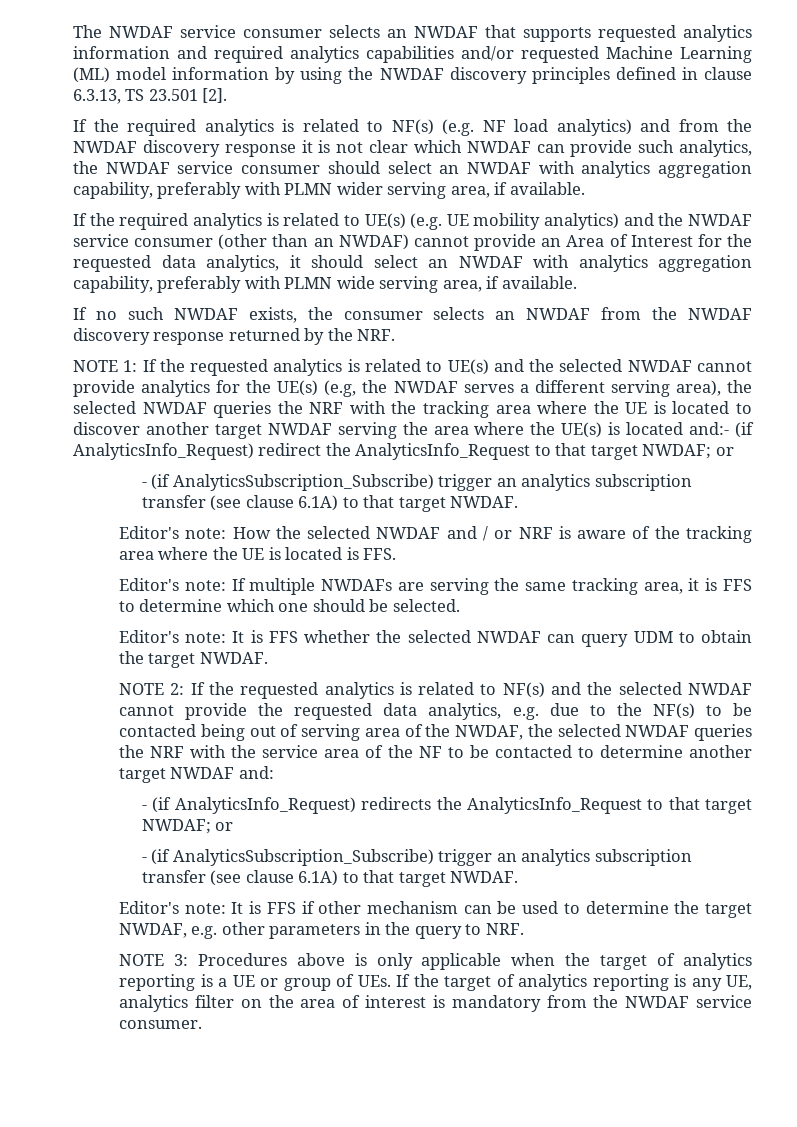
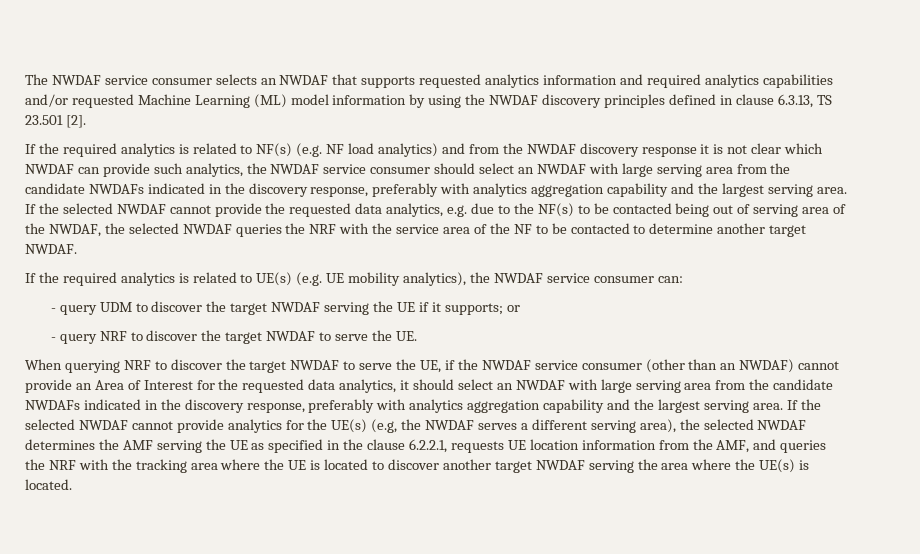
- If the required analytics is related to NF(s) (e.g. NF load analytics) and from the NWDAF discovery response it is not clear which NWDAF can provide such analytics, the NWDAF service consumer should select an NWDAF with analytics aggregation capability, preferably with PLMN wider serving area, if available.
- If the required analytics is related to UE(s) (e.g. UE mobility analytics) and the NWDAF service consumer (other than an NWDAF) cannot provide an Area of Interest for the requested data analytics, it should select an NWDAF with analytics aggregation capability, preferably with PLMN wide serving area, if available.
- If no such NWDAF exists, the consumer selects an NWDAF from the NWDAF discovery response returned by the NRF.
- NOTE 1: If the requested analytics is related to UE(s) and the selected NWDAF cannot provide analytics for the UE(s) (e.g, the NWDAF serves a different serving area), the selected NWDAF queries the NRF with the tracking area where the UE is located to discover another target NWDAF serving the area where the UE(s) is located and:- (if AnalyticsInfo_Request) redirect the AnalyticsInfo_Request to that target NWDAF; or
- - (if AnalyticsSubscription_Subscribe) trigger an analytics subscription transfer (see clause 6.1A) to that target NWDAF.
- Editor's note: How the selected NWDAF and / or NRF is aware of the tracking area where the UE is located is FFS.
- Editor's note: If multiple NWDAFs are serving the same tracking area, it is FFS to determine which one should be selected.
- Editor's note: It is FFS whether the selected NWDAF can query UDM to obtain the target NWDAF.
- NOTE 2: If the requested analytics is related to NF(s) and the selected NWDAF cannot provide the requested data analytics, e.g. due to the NF(s) to be contacted being out of serving area of the NWDAF, the selected NWDAF queries the NRF with the service area of the NF to be contacted to determine another target NWDAF and:
- - (if AnalyticsInfo_Request) redirects the AnalyticsInfo_Request to that target NWDAF; or
- - (if AnalyticsSubscription_Subscribe) trigger an analytics subscription transfer (see clause 6.1A) to that target NWDAF.
- Editor's note: It is FFS if other mechanism can be used to determine the target NWDAF, e.g. other parameters in the query to NRF.
- NOTE 3: Procedures above is only applicable when the target of analytics reporting is a UE or group of UEs. If the target of analytics reporting is any UE, analytics filter on the area of interest is mandatory from the NWDAF service consumer.
+ If the required analytics is related to NF(s) (e.g. NF load analytics) and from the NWDAF discovery response it is not clear which NWDAF can provide such analytics, the NWDAF service consumer should select an NWDAF with large serving area from the candidate NWDAFs indicated in the discovery response, preferably with analytics aggregation capability and the largest serving area. If the selected NWDAF cannot provide the requested data analytics, e.g. due to the NF(s) to be contacted being out of serving area of the NWDAF, the selected NWDAF queries the NRF with the service area of the NF to be contacted to determine another target NWDAF.
+ If the required analytics is related to UE(s) (e.g. UE mobility analytics), the NWDAF service consumer can:
+ - query UDM to discover the target NWDAF serving the UE if it supports; or
+ - query NRF to discover the target NWDAF to serve the UE.
+ When querying NRF to discover the target NWDAF to serve the UE, if the NWDAF service consumer (other than an NWDAF) cannot provide an Area of Interest for the requested data analytics, it should select an NWDAF with large serving area from the candidate NWDAFs indicated in the discovery response, preferably with analytics aggregation capability and the largest serving area. If the selected NWDAF cannot provide analytics for the UE(s) (e.g, the NWDAF serves a different serving area), the selected NWDAF determines the AMF serving the UE as specified in the clause 6.2.2.1, requests UE location information from the AMF, and queries the NRF with the tracking area where the UE is located to discover another target NWDAF serving the area where the UE(s) is located.

